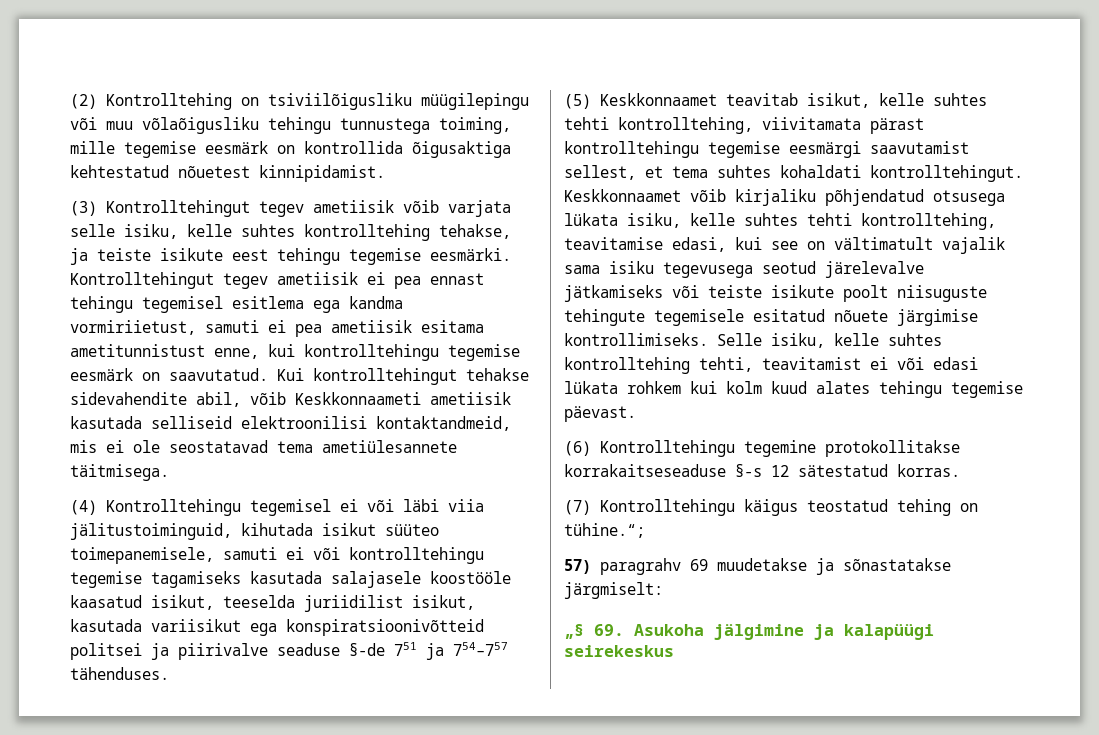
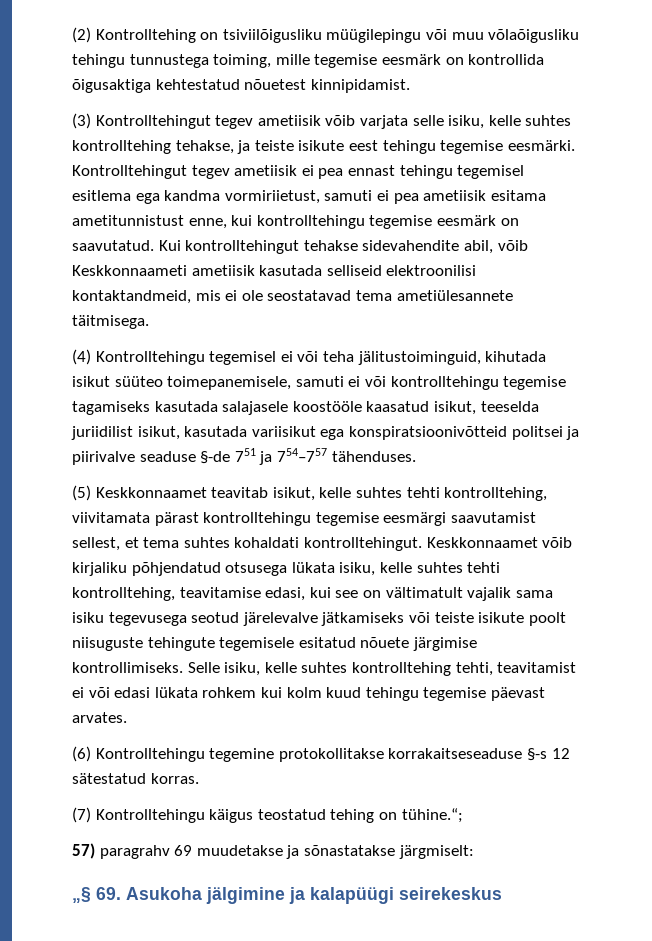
- (4) Kontrolltehingu tegemisel ei või läbi viia jälitustoiminguid, kihutada isikut süüteo toimepanemisele, samuti ei või kontrolltehingu tegemise tagamiseks kasutada salajasele koostööle kaasatud isikut, teeselda juriidilist isikut, kasutada variisikut ega konspiratsioonivõtteid politsei ja piirivalve seaduse §-de 751 ja 754–757 tähenduses.
+ (4) Kontrolltehingu tegemisel ei või teha jälitustoiminguid, kihutada isikut süüteo toimepanemisele, samuti ei või kontrolltehingu tegemise tagamiseks kasutada salajasele koostööle kaasatud isikut, teeselda juriidilist isikut, kasutada variisikut ega konspiratsioonivõtteid politsei ja piirivalve seaduse §-de 751 ja 754–757 tähenduses.
- Selle isiku, kelle suhtes kontrolltehing tehti, teavitamist ei või edasi lükata rohkem kui kolm kuud alates tehingu tegemise päevast.
+ Selle isiku, kelle suhtes kontrolltehing tehti, teavitamist ei või edasi lükata rohkem kui kolm kuud tehingu tegemise päevast arvates.

